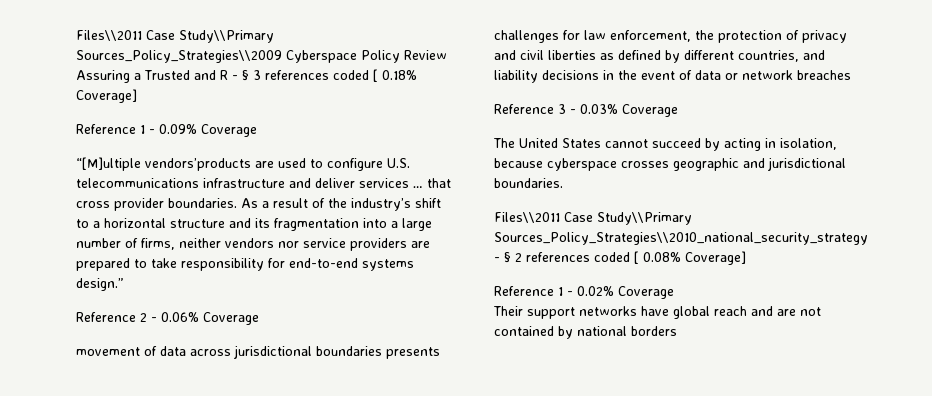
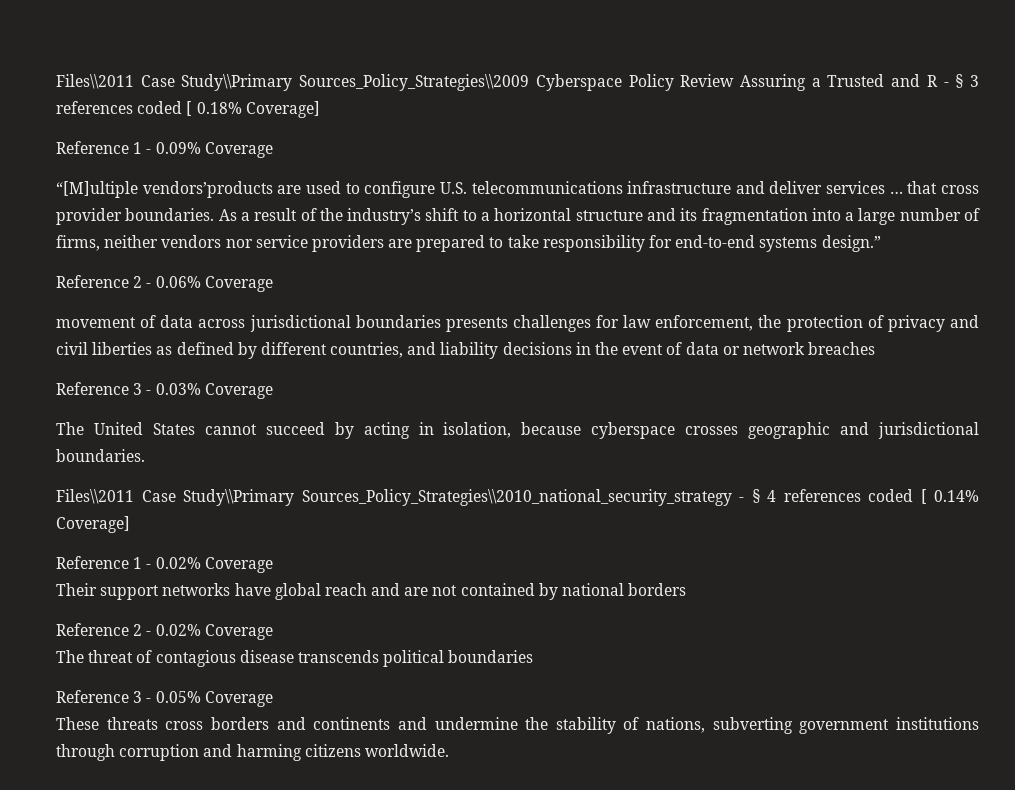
- Files\\2011 Case Study\\Primary Sources_Policy_Strategies\\2010_national_security_strategy - § 2 references coded [ 0.08% Coverage]
+ Files\\2011 Case Study\\Primary Sources_Policy_Strategies\\2010_national_security_strategy - § 4 references coded [ 0.14% Coverage]
+ Reference 2 - 0.02% Coverage
+ The threat of contagious disease transcends political boundaries
+ Reference 3 - 0.05% Coverage
+ These threats cross borders and continents and undermine the stability of nations, subverting government institutions through corruption and harming citizens worldwide.

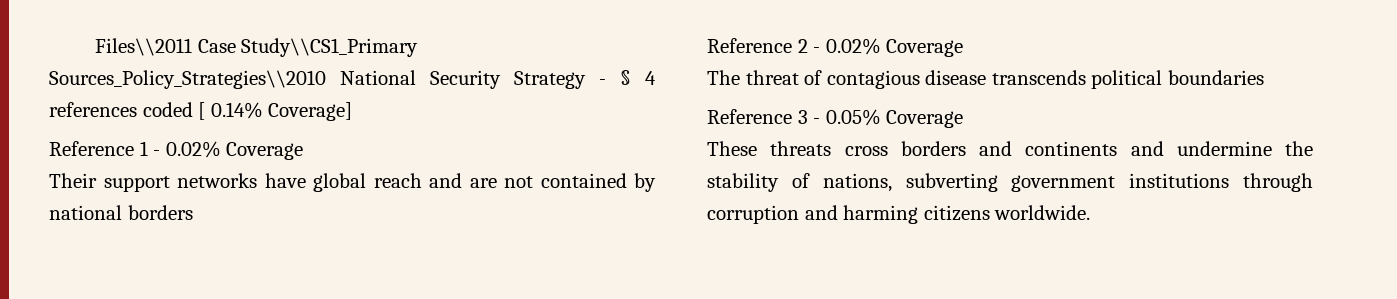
- Files\\2011 Case Study\\Primary Sources_Policy_Strategies\\2009 Cyberspace Policy Review Assuring a Trusted and R - § 3 references coded [ 0.18% Coverage]
- Reference 1 - 0.09% Coverage
- “[M]ultiple vendors’products are used to configure U.S. telecommunications infrastructure and deliver services … that cross provider boundaries. As a result of the industry’s shift to a horizontal structure and its fragmentation into a large number of firms, neither vendors nor service providers are prepared to take responsibility for end-to-end systems design.”
- Reference 2 - 0.06% Coverage
- movement of data across jurisdictional boundaries presents challenges for law enforcement, the protection of privacy and civil liberties as defined by different countries, and liability decisions in the event of data or network breaches
- Reference 3 - 0.03% Coverage
- The United States cannot succeed by acting in isolation, because cyberspace crosses geographic and jurisdictional boundaries.
- Files\\2011 Case Study\\Primary Sources_Policy_Strategies\\2010_national_security_strategy - § 4 references coded [ 0.14% Coverage]
+ Files\\2011 Case Study\\CS1_Primary Sources_Policy_Strategies\\2010 National Security Strategy - § 4 references coded [ 0.14% Coverage]

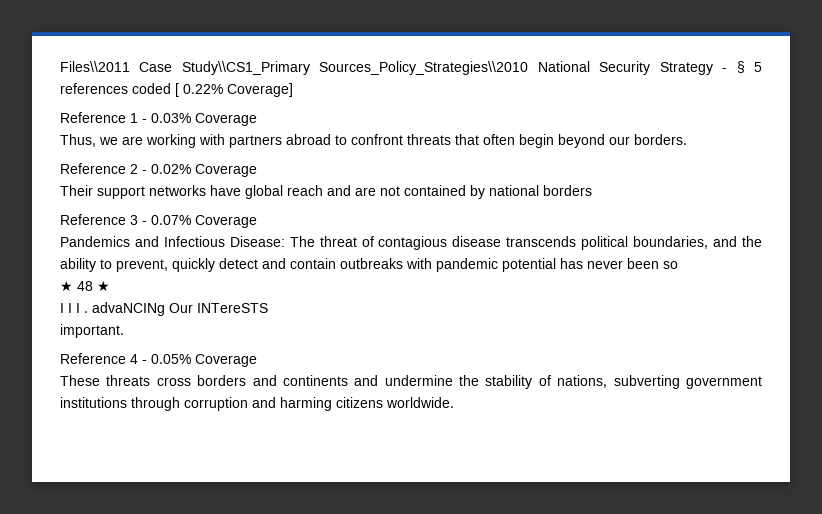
- Files\\2011 Case Study\\CS1_Primary Sources_Policy_Strategies\\2010 National Security Strategy - § 4 references coded [ 0.14% Coverage]
+ Files\\2011 Case Study\\CS1_Primary Sources_Policy_Strategies\\2010 National Security Strategy - § 5 references coded [ 0.22% Coverage]
- Reference 1 - 0.02% Coverage
+ Reference 1 - 0.03% Coverage
+ Thus, we are working with partners abroad to confront threats that often begin beyond our borders.
+ Reference 2 - 0.02% Coverage
- Reference 2 - 0.02% Coverage
- The threat of contagious disease transcends political boundaries
- Reference 3 - 0.05% Coverage
+ Reference 3 - 0.07% Coverage
+ Pandemics and Infectious Disease: The threat of contagious disease transcends political boundaries, and the ability to prevent, quickly detect and contain outbreaks with pandemic potential has never been so
+ ★ 48 ★
+ I I I . advaNCINg Our INTereSTS
+ important.
+ Reference 4 - 0.05% Coverage

